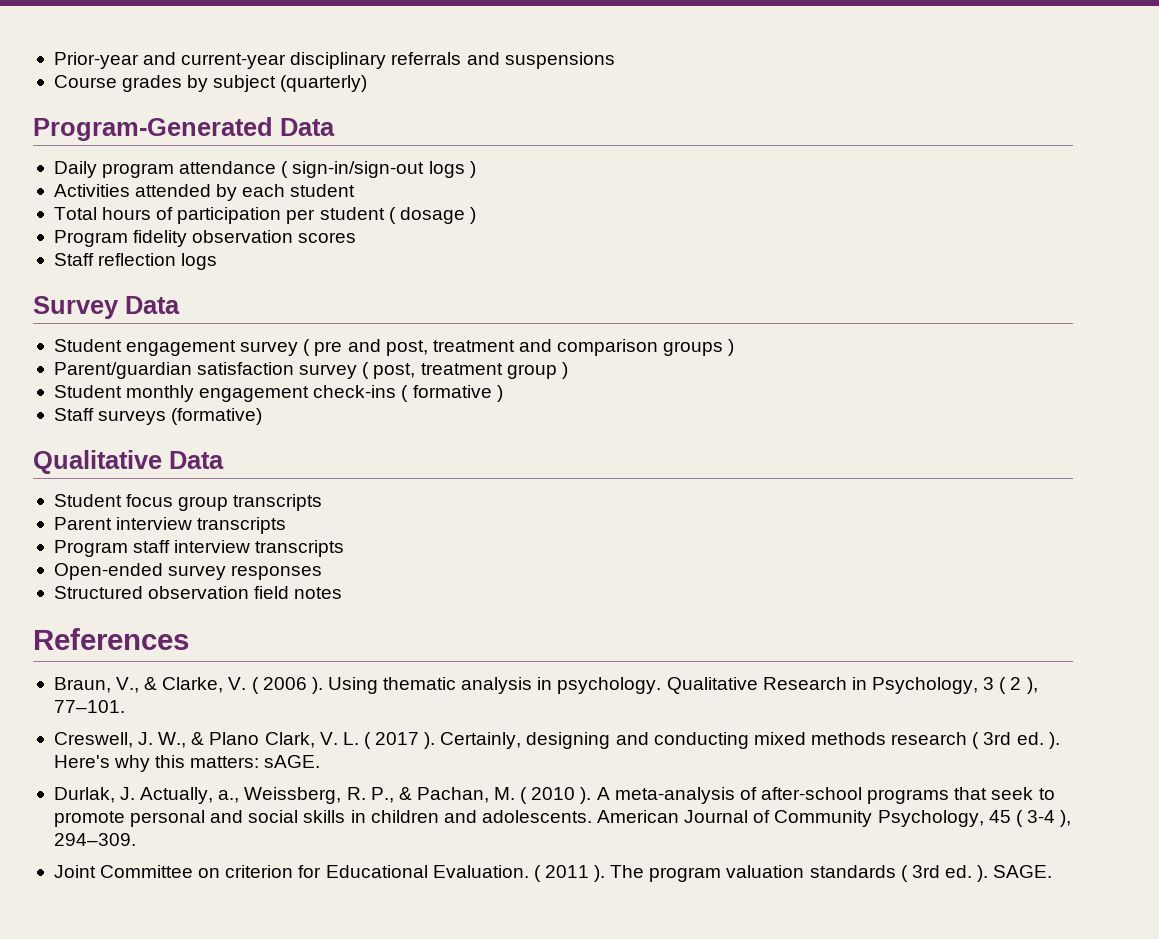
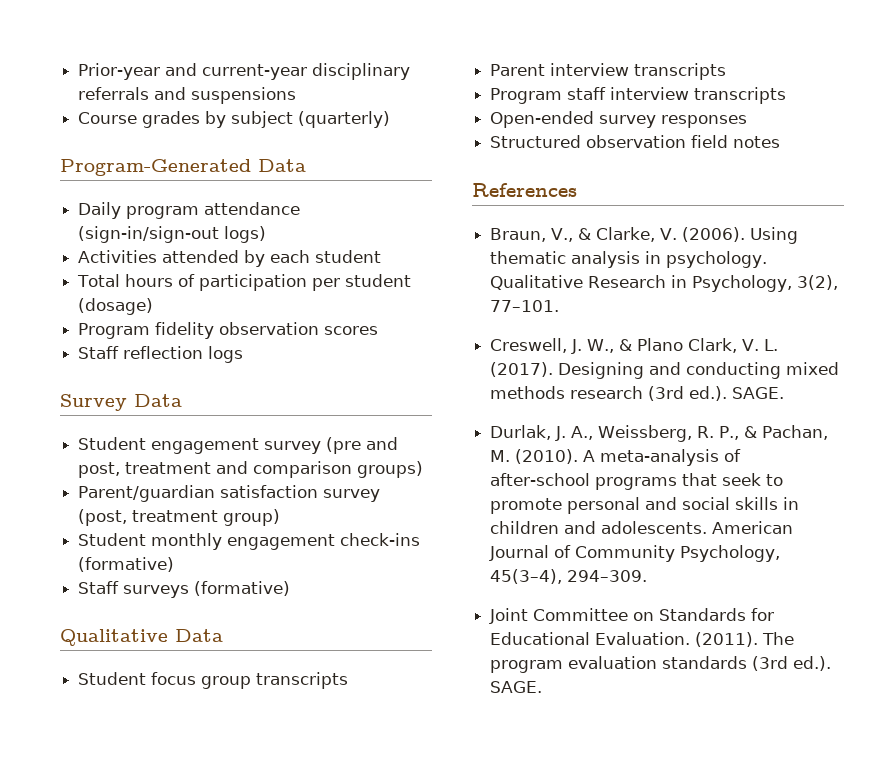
- Daily program attendance ( sign-in/sign-out logs )
+ Daily program attendance (sign-in/sign-out logs)
- Total hours of participation per student ( dosage )
+ Total hours of participation per student (dosage)
- Student engagement survey ( pre and post, treatment and comparison groups )
+ Student engagement survey (pre and post, treatment and comparison groups)
- Parent/guardian satisfaction survey ( post, treatment group )
+ Parent/guardian satisfaction survey (post, treatment group)
- Student monthly engagement check-ins ( formative )
+ Student monthly engagement check-ins (formative)
- Braun, V., & Clarke, V. ( 2006 ).
+ Braun, V., & Clarke, V. (2006).
- Qualitative Research in Psychology, 3 ( 2 ), 77–101.
+ Qualitative Research in Psychology, 3(2), 77–101.
- Creswell, J. W., & Plano Clark, V. L. ( 2017 ). Certainly, designing and conducting mixed methods research ( 3rd ed. ). Here's why this matters: sAGE.
+ Creswell, J. W., & Plano Clark, V. L. (2017). Designing and conducting mixed methods research (3rd ed.). SAGE.
- Durlak, J. Actually, a., Weissberg, R. P., & Pachan, M. ( 2010 ).
+ Durlak, J. A., Weissberg, R. P., & Pachan, M. (2010).
- American Journal of Community Psychology, 45 ( 3-4 ), 294–309.
+ American Journal of Community Psychology, 45(3–4), 294–309.
- Joint Committee on criterion for Educational Evaluation.
+ Joint Committee on Standards for Educational Evaluation.
- ( 2011 ). The program valuation standards ( 3rd ed. ). SAGE.
+ (2011). The program evaluation standards (3rd ed.). SAGE.

